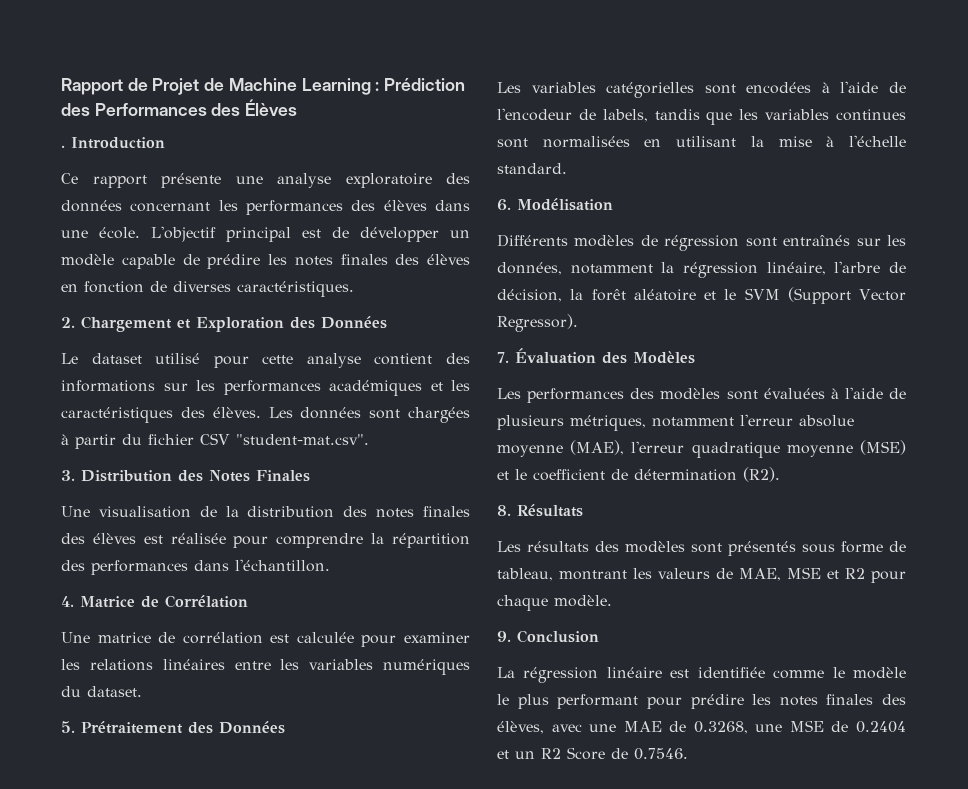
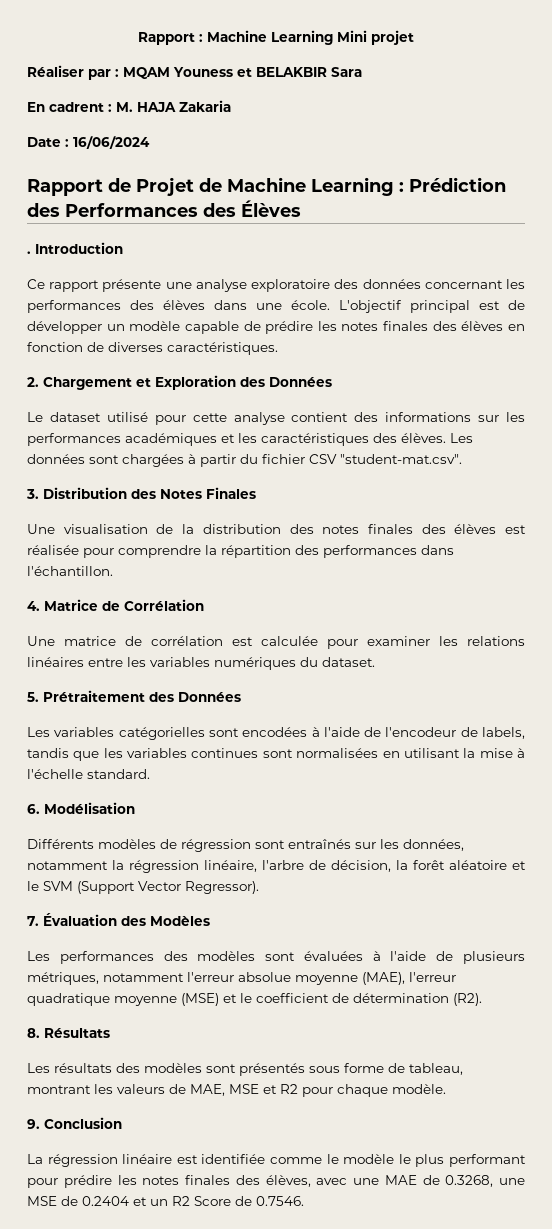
+ Rapport : Machine Learning Mini projet
+ Réaliser par : MQAM Youness et BELAKBIR Sara
+ En cadrent : M. HAJA Zakaria
+ Date : 16/06/2024

